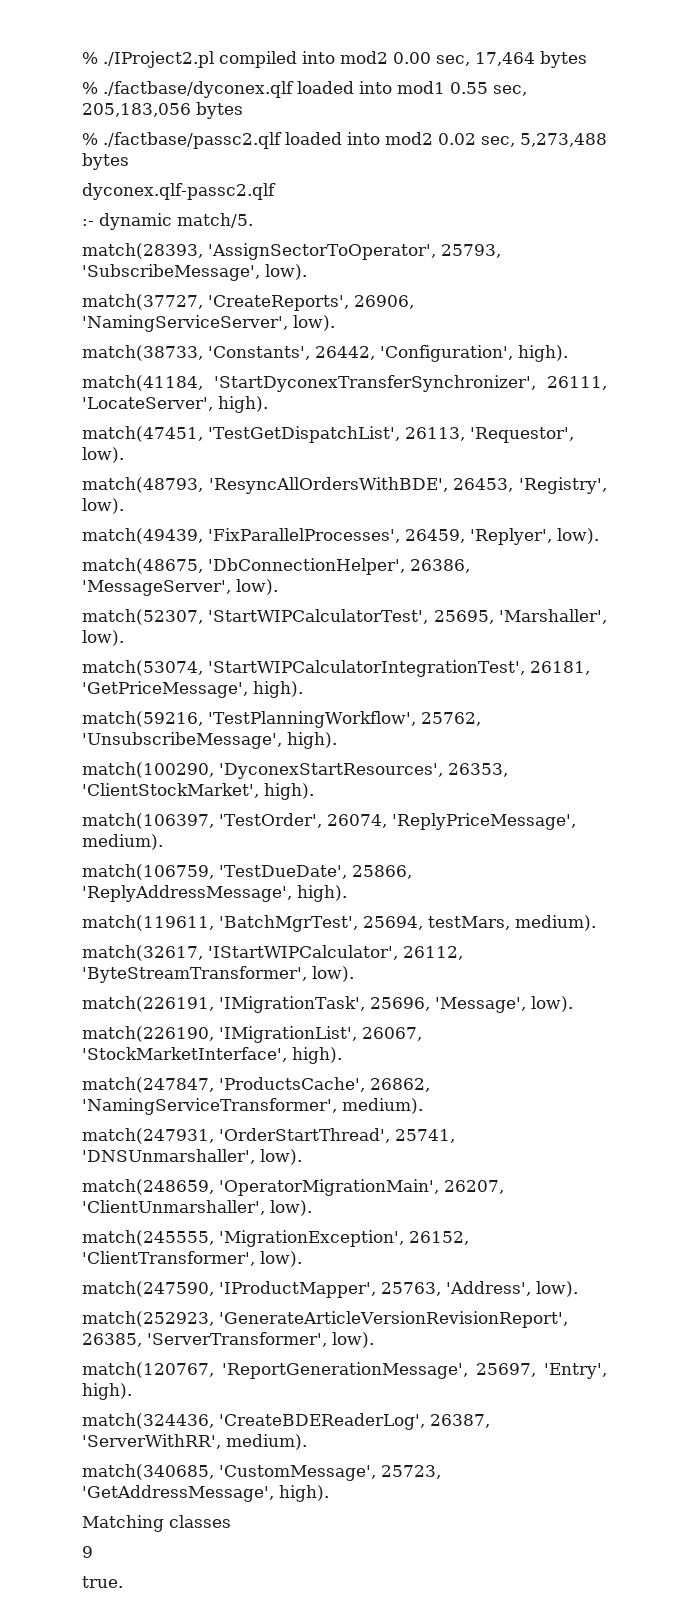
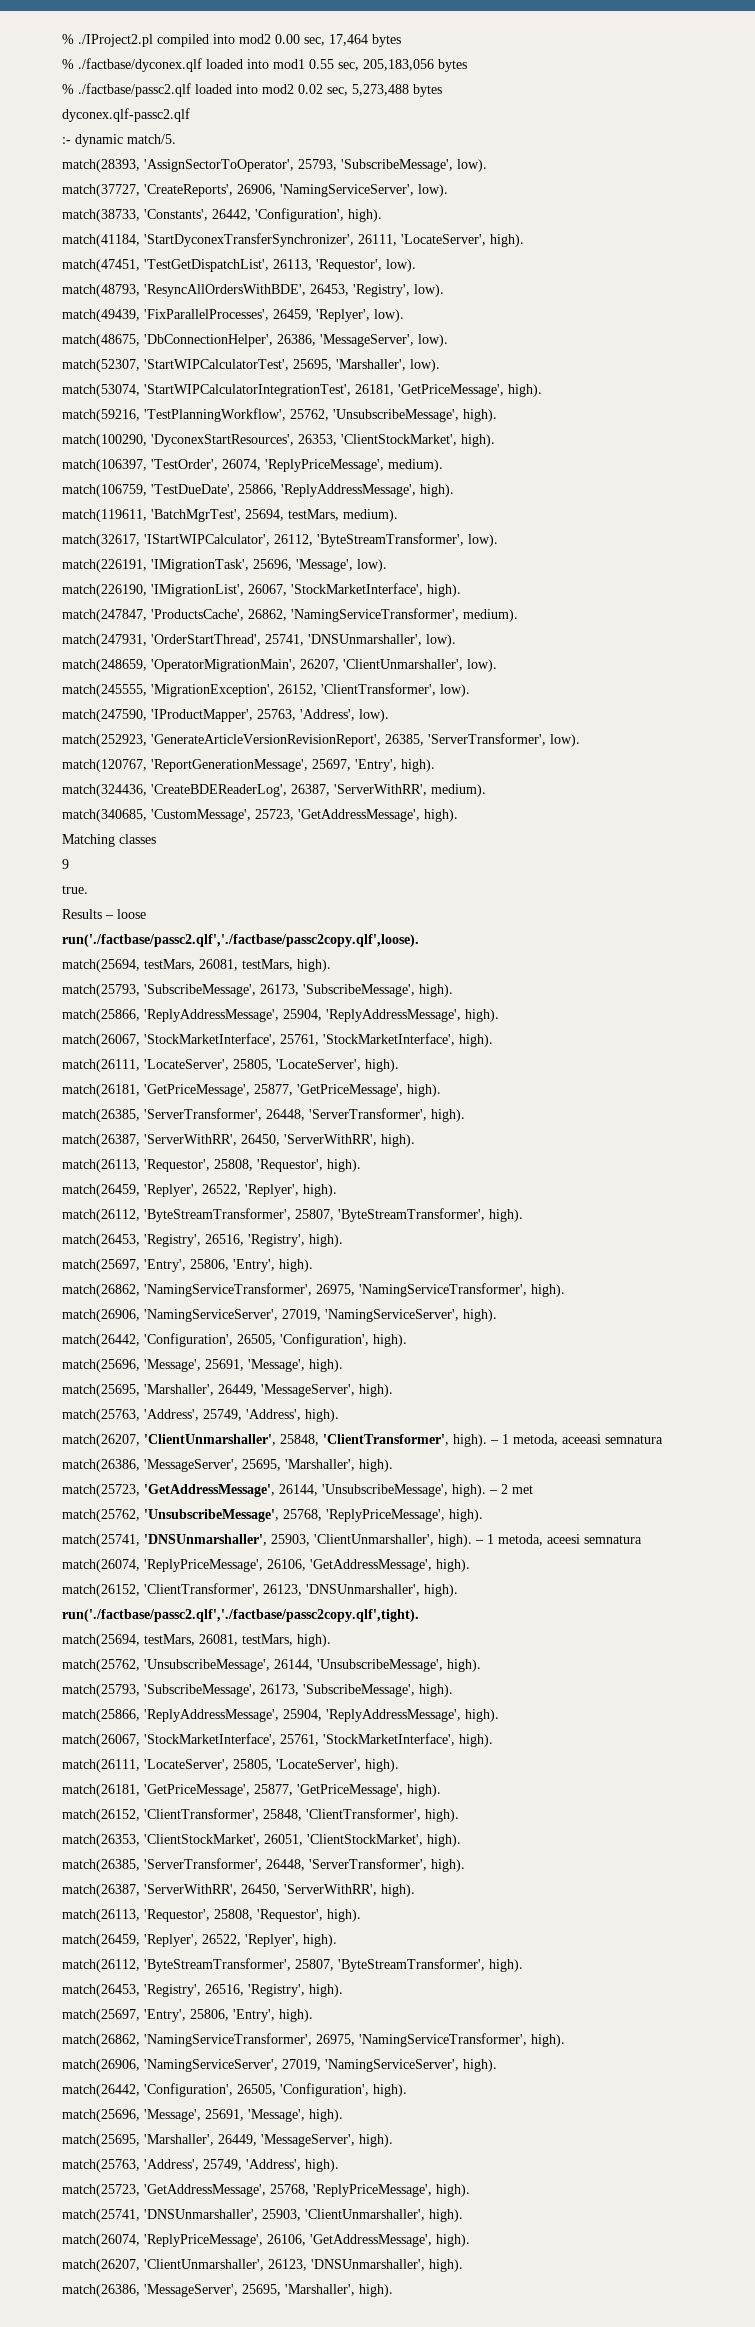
+ Results – loose
+ run('./factbase/passc2.qlf','./factbase/passc2copy.qlf',loose).
+ match(25694, testMars, 26081, testMars, high).
+ match(25793, 'SubscribeMessage', 26173, 'SubscribeMessage', high).
+ match(25866, 'ReplyAddressMessage', 25904, 'ReplyAddressMessage', high).
+ match(26067, 'StockMarketInterface', 25761, 'StockMarketInterface', high).
+ match(26111, 'LocateServer', 25805, 'LocateServer', high).
+ match(26181, 'GetPriceMessage', 25877, 'GetPriceMessage', high).
+ match(26385, 'ServerTransformer', 26448, 'ServerTransformer', high).
+ match(26387, 'ServerWithRR', 26450, 'ServerWithRR', high).
+ match(26113, 'Requestor', 25808, 'Requestor', high).
+ match(26459, 'Replyer', 26522, 'Replyer', high).
+ match(26112, 'ByteStreamTransformer', 25807, 'ByteStreamTransformer', high).
+ match(26453, 'Registry', 26516, 'Registry', high).
+ match(25697, 'Entry', 25806, 'Entry', high).
+ match(26862, 'NamingServiceTransformer', 26975, 'NamingServiceTransformer', high).
+ match(26906, 'NamingServiceServer', 27019, 'NamingServiceServer', high).
+ match(26442, 'Configuration', 26505, 'Configuration', high).
+ match(25696, 'Message', 25691, 'Message', high).
+ match(25695, 'Marshaller', 26449, 'MessageServer', high).
+ match(25763, 'Address', 25749, 'Address', high).
+ match(26207, 'ClientUnmarshaller', 25848, 'ClientTransformer', high). – 1 metoda, aceeasi semnatura
+ match(26386, 'MessageServer', 25695, 'Marshaller', high).
+ match(25723, 'GetAddressMessage', 26144, 'UnsubscribeMessage', high). – 2 met
+ match(25762, 'UnsubscribeMessage', 25768, 'ReplyPriceMessage', high).
+ match(25741, 'DNSUnmarshaller', 25903, 'ClientUnmarshaller', high). – 1 metoda, aceesi semnatura
+ match(26074, 'ReplyPriceMessage', 26106, 'GetAddressMessage', high).
+ match(26152, 'ClientTransformer', 26123, 'DNSUnmarshaller', high).
+ run('./factbase/passc2.qlf','./factbase/passc2copy.qlf',tight).
+ match(25694, testMars, 26081, testMars, high).
+ match(25762, 'UnsubscribeMessage', 26144, 'UnsubscribeMessage', high).
+ match(25793, 'SubscribeMessage', 26173, 'SubscribeMessage', high).
+ match(25866, 'ReplyAddressMessage', 25904, 'ReplyAddressMessage', high).
+ match(26067, 'StockMarketInterface', 25761, 'StockMarketInterface', high).
+ match(26111, 'LocateServer', 25805, 'LocateServer', high).
+ match(26181, 'GetPriceMessage', 25877, 'GetPriceMessage', high).
+ match(26152, 'ClientTransformer', 25848, 'ClientTransformer', high).
+ match(26353, 'ClientStockMarket', 26051, 'ClientStockMarket', high).
+ match(26385, 'ServerTransformer', 26448, 'ServerTransformer', high).
+ match(26387, 'ServerWithRR', 26450, 'ServerWithRR', high).
+ match(26113, 'Requestor', 25808, 'Requestor', high).
+ match(26459, 'Replyer', 26522, 'Replyer', high).
+ match(26112, 'ByteStreamTransformer', 25807, 'ByteStreamTransformer', high).
+ match(26453, 'Registry', 26516, 'Registry', high).
+ match(25697, 'Entry', 25806, 'Entry', high).
+ match(26862, 'NamingServiceTransformer', 26975, 'NamingServiceTransformer', high).
+ match(26906, 'NamingServiceServer', 27019, 'NamingServiceServer', high).
+ match(26442, 'Configuration', 26505, 'Configuration', high).
+ match(25696, 'Message', 25691, 'Message', high).
+ match(25695, 'Marshaller', 26449, 'MessageServer', high).
+ match(25763, 'Address', 25749, 'Address', high).
+ match(25723, 'GetAddressMessage', 25768, 'ReplyPriceMessage', high).
+ match(25741, 'DNSUnmarshaller', 25903, 'ClientUnmarshaller', high).
+ match(26074, 'ReplyPriceMessage', 26106, 'GetAddressMessage', high).
+ match(26207, 'ClientUnmarshaller', 26123, 'DNSUnmarshaller', high).
+ match(26386, 'MessageServer', 25695, 'Marshaller', high).

